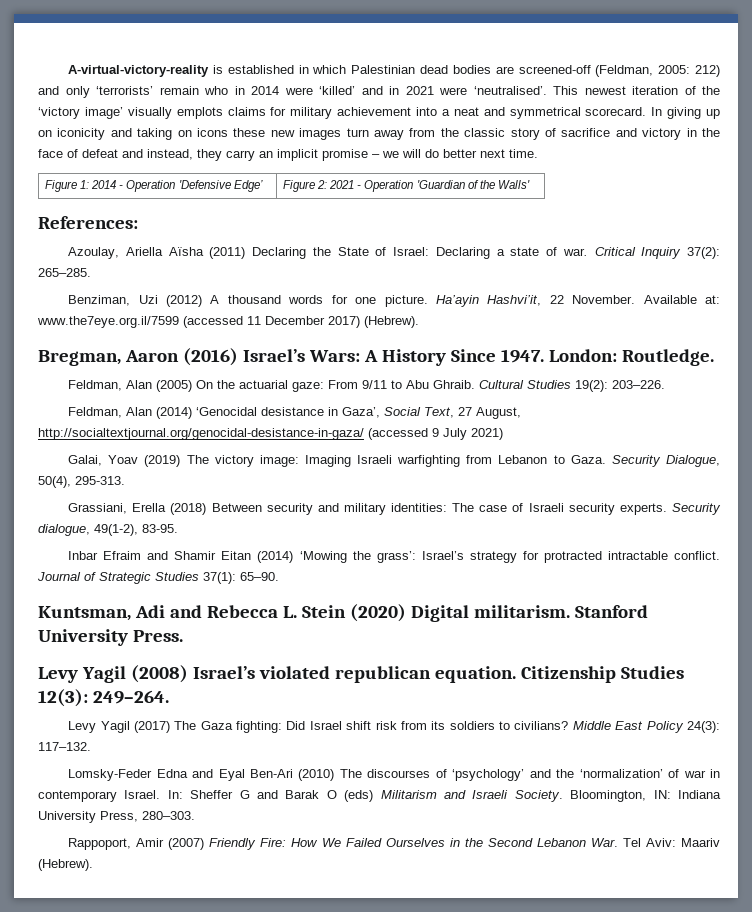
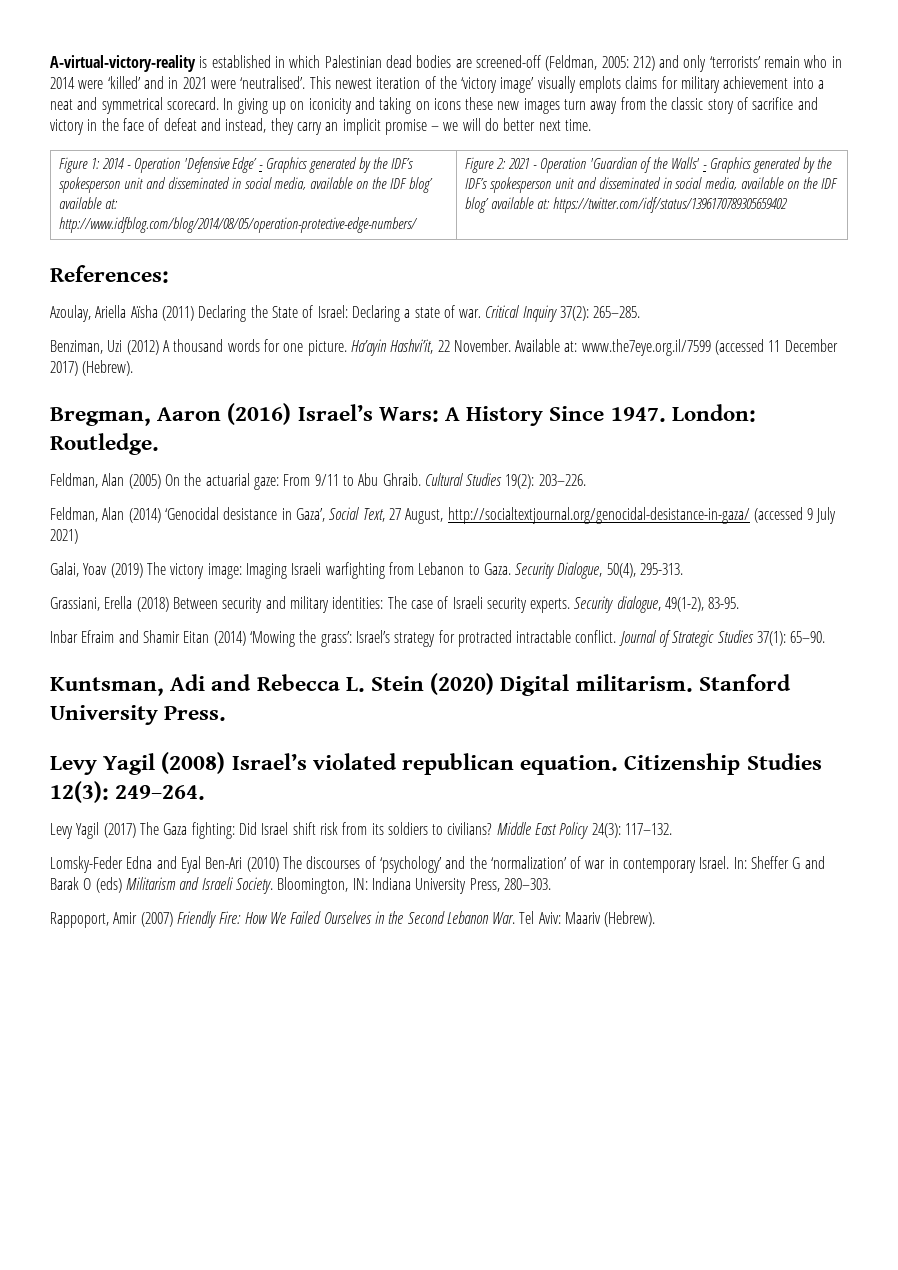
- Figure 1: 2014 - Operation 'Defensive Edge’
+ Figure 1: 2014 - Operation 'Defensive Edge’ - Graphics generated by the IDF’s spokesperson unit and disseminated in social media, available on the IDF blog’ available at: http://www.idfblog.com/blog/2014/08/05/operation-protective-edge-numbers/
- Figure 2: 2021 - Operation 'Guardian of the Walls'
+ Figure 2: 2021 - Operation 'Guardian of the Walls' - Graphics generated by the IDF’s spokesperson unit and disseminated in social media, available on the IDF blog’ available at: https://twitter.com/idf/status/1396170789305659402

